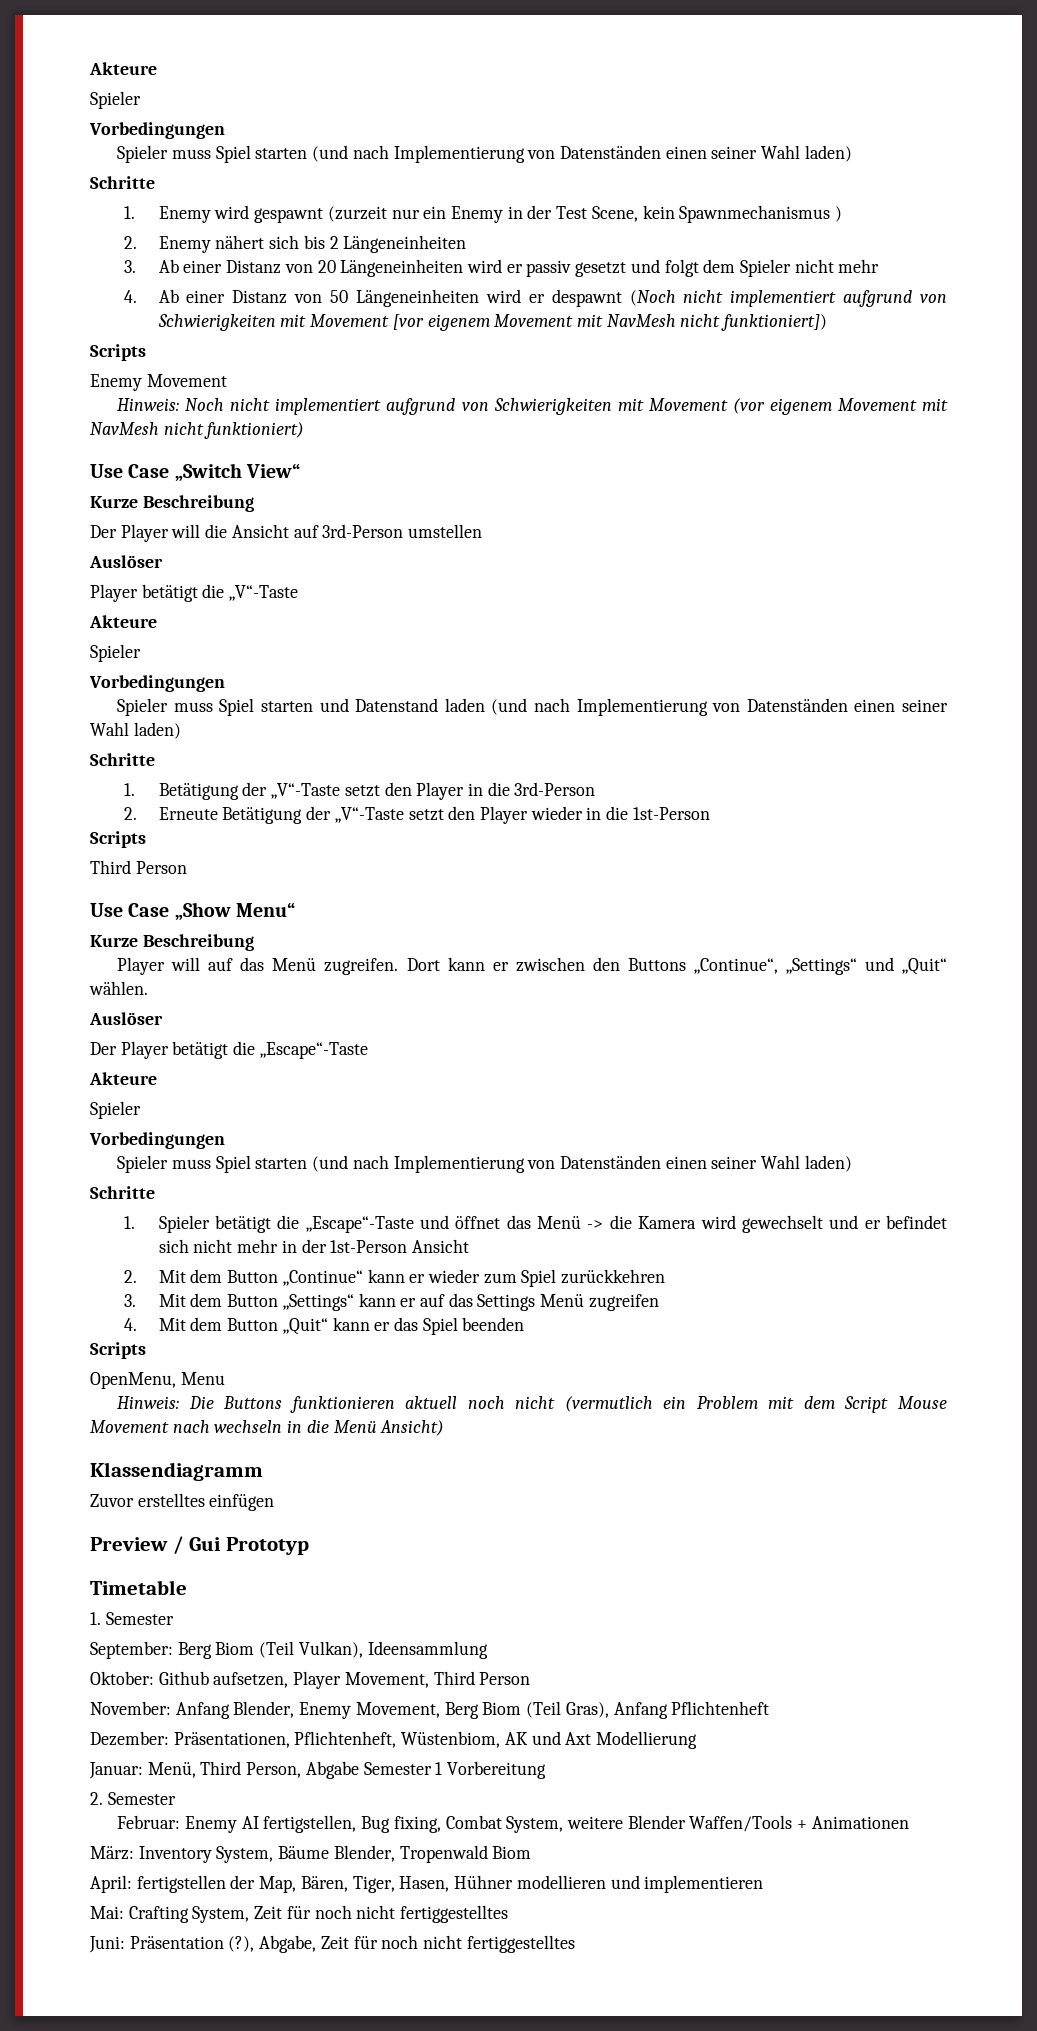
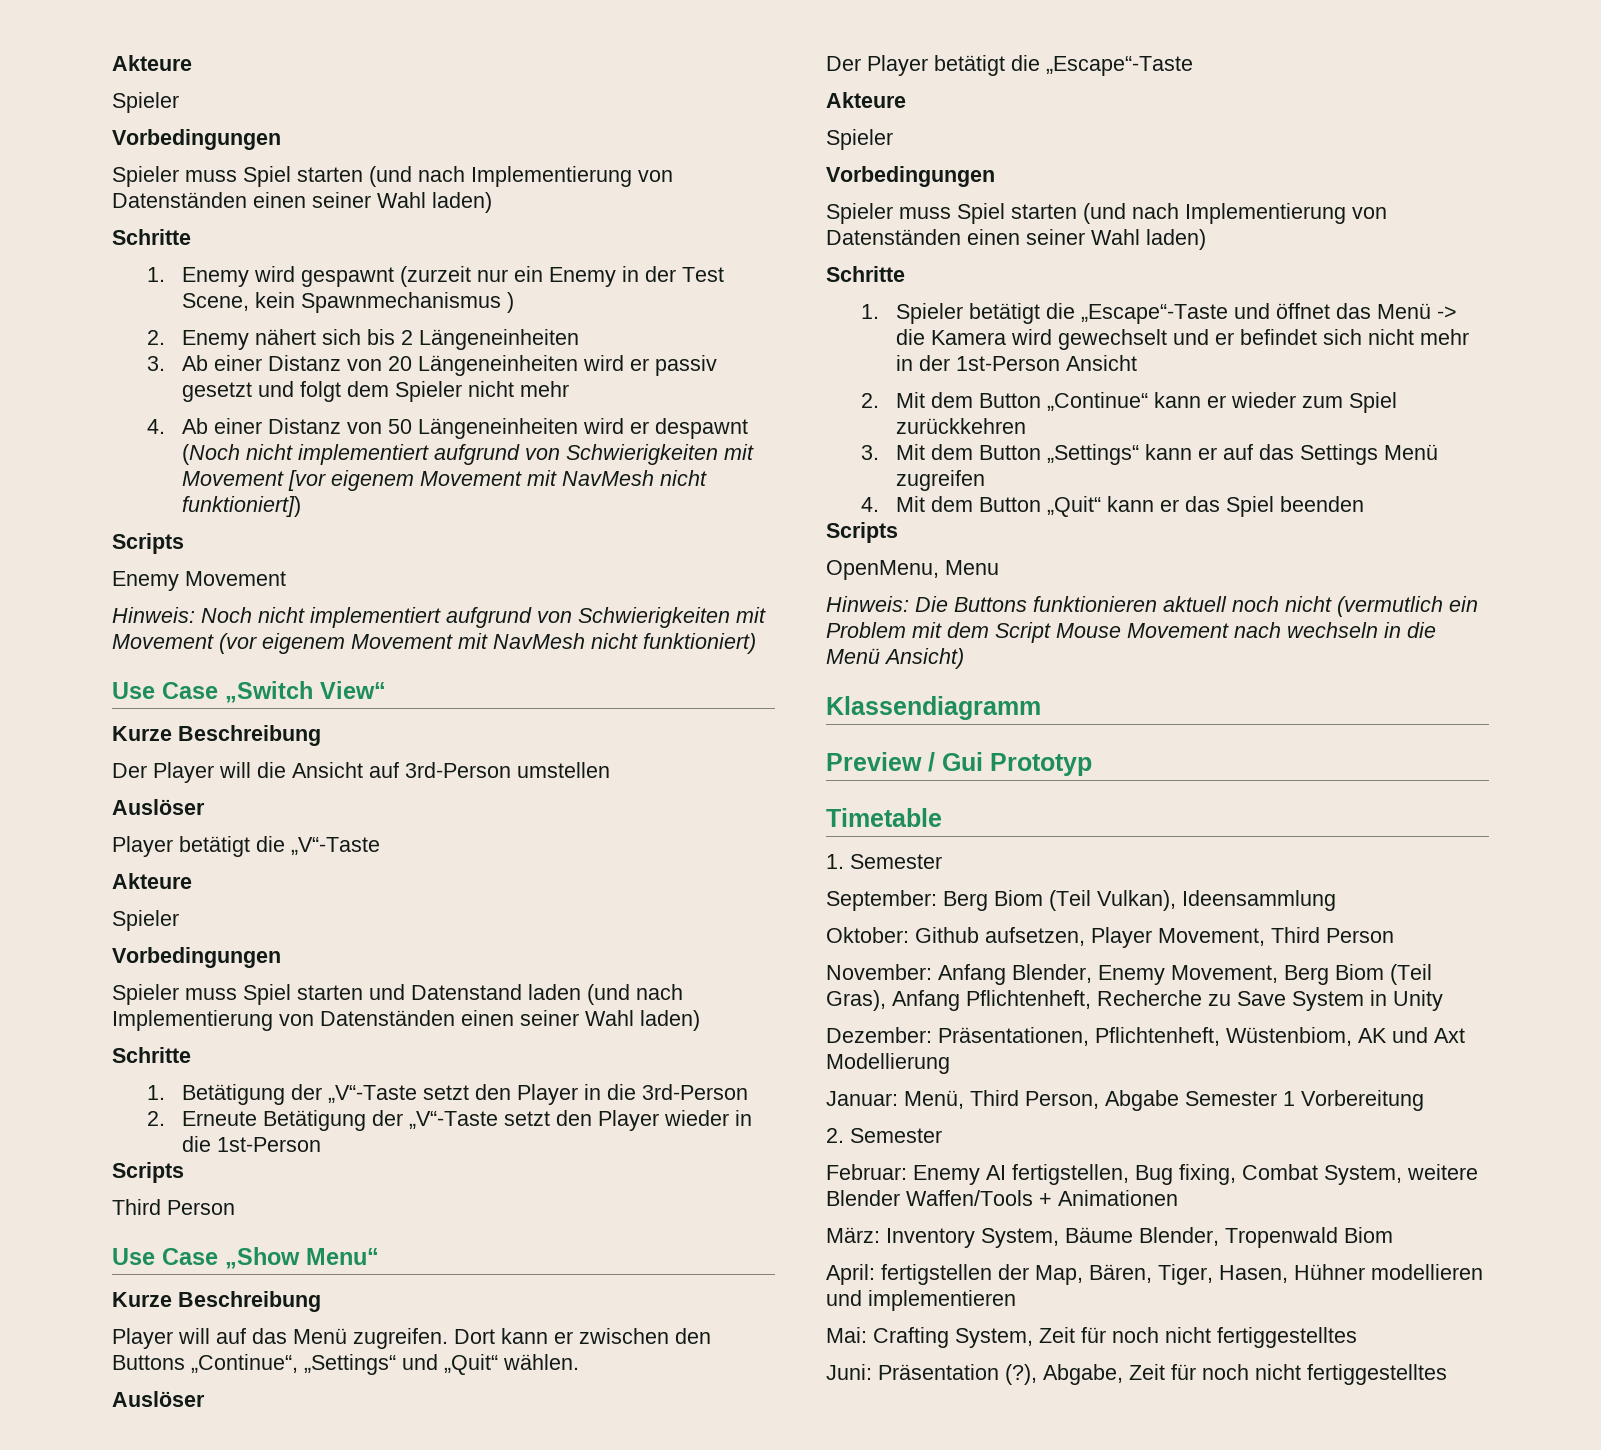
- Zuvor erstelltes einfügen
- November: Anfang Blender, Enemy Movement, Berg Biom (Teil Gras), Anfang Pflichtenheft
+ November: Anfang Blender, Enemy Movement, Berg Biom (Teil Gras), Anfang Pflichtenheft, Recherche zu Save System in Unity

